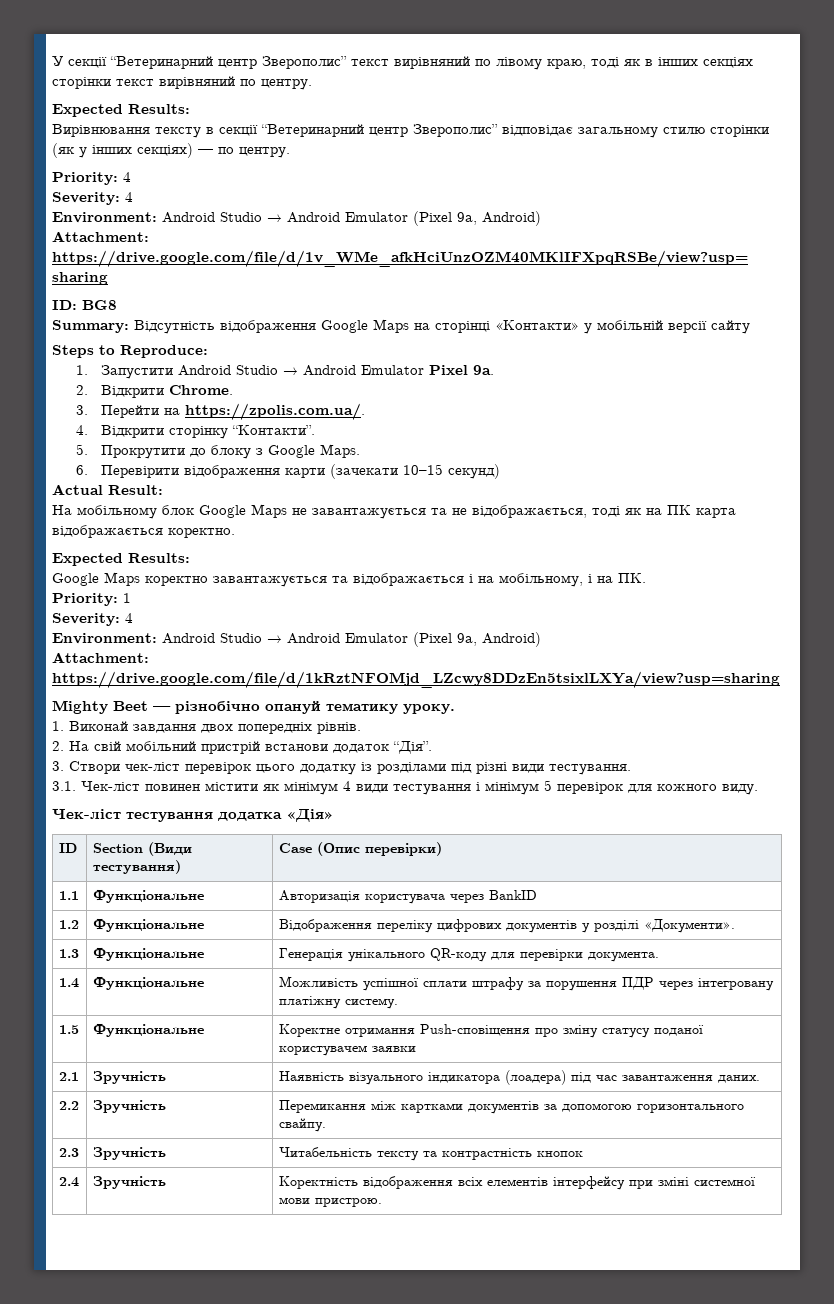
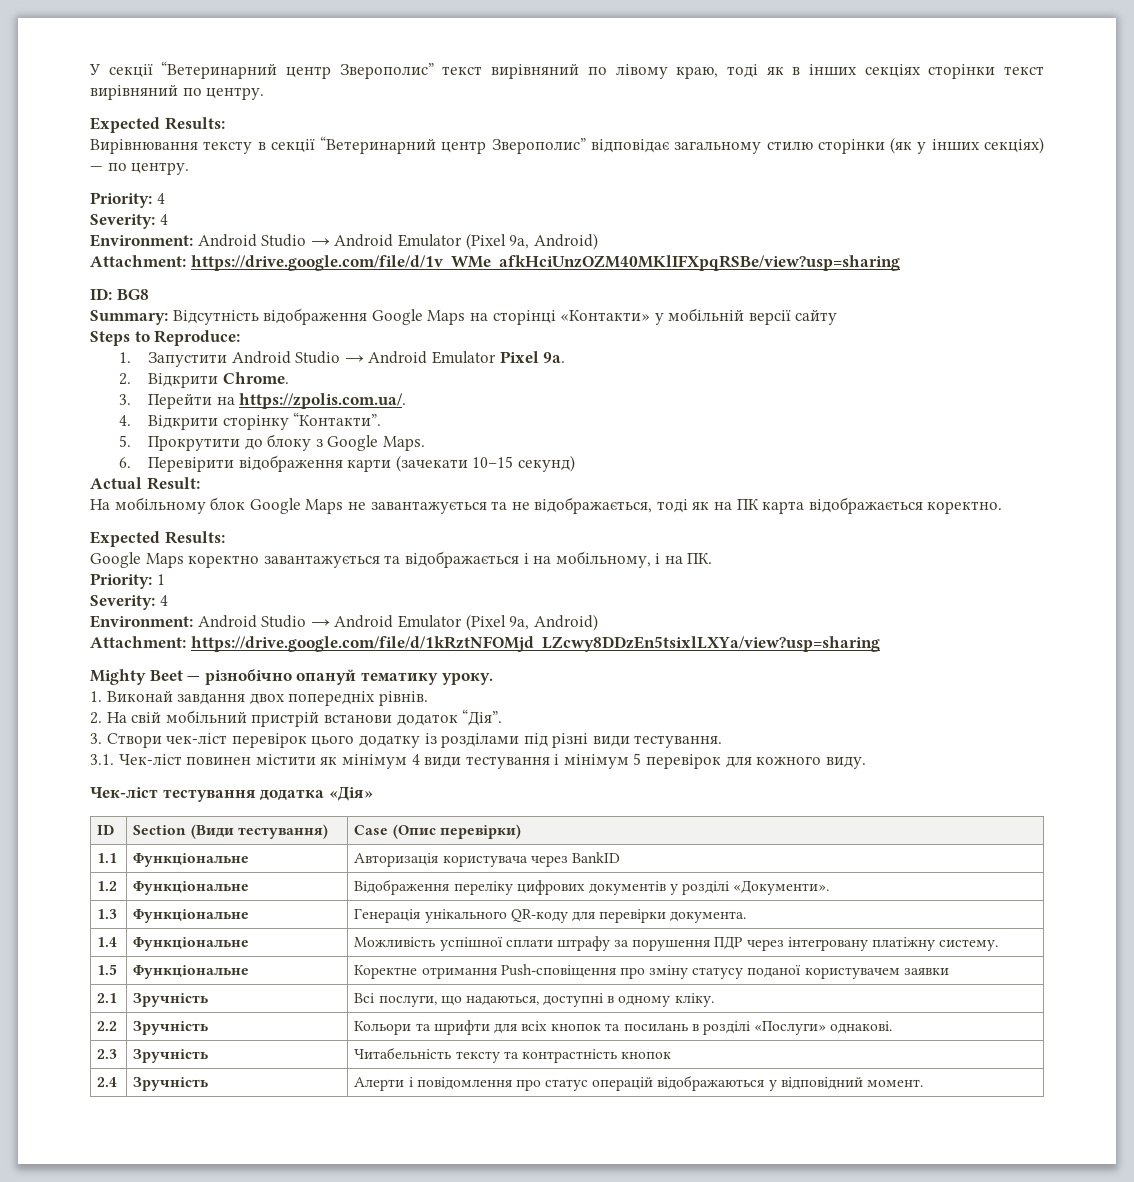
- 2.1 | Зручність | Наявність візуального індикатора (лоадера) під час завантаження даних.
- 2.2 | Зручність | Перемикання між картками документів за допомогою горизонтального свайпу.
+ 2.1 | Зручність | Всі послуги, що надаються, доступні в одному кліку.
+ 2.2 | Зручність | Кольори та шрифти для всіх кнопок та посилань в розділі «Послуги» однакові.
- 2.4 | Зручність | Коректність відображення всіх елементів інтерфейсу при зміні системної мови пристрою.
+ 2.4 | Зручність | Алерти і повідомлення про статус операцій відображаються у відповідний момент.

